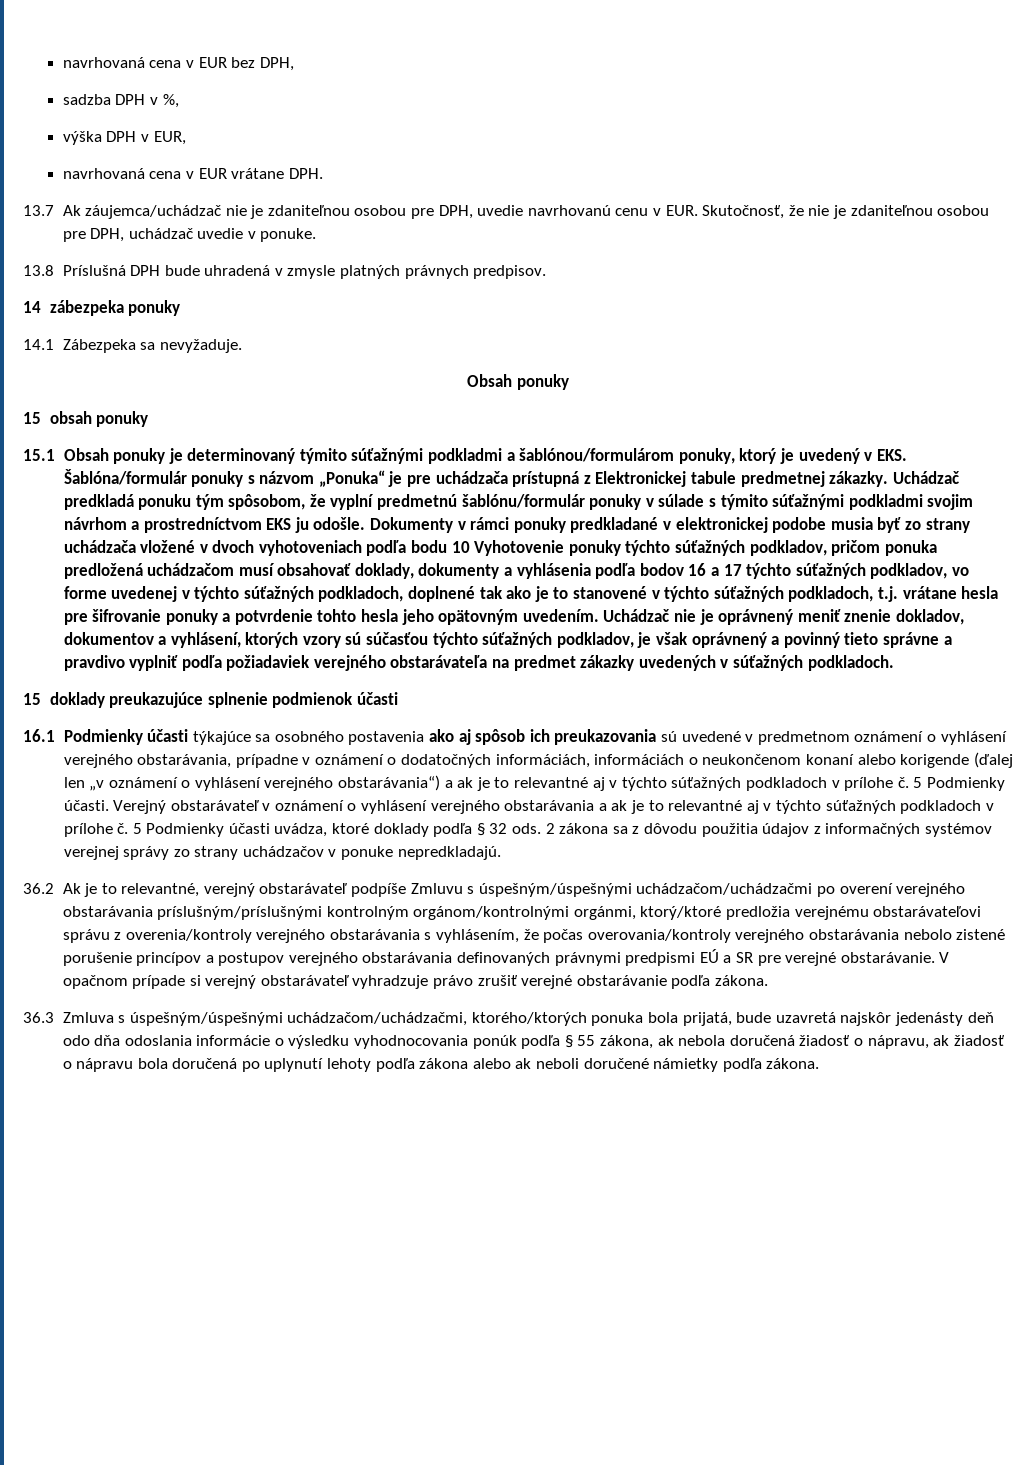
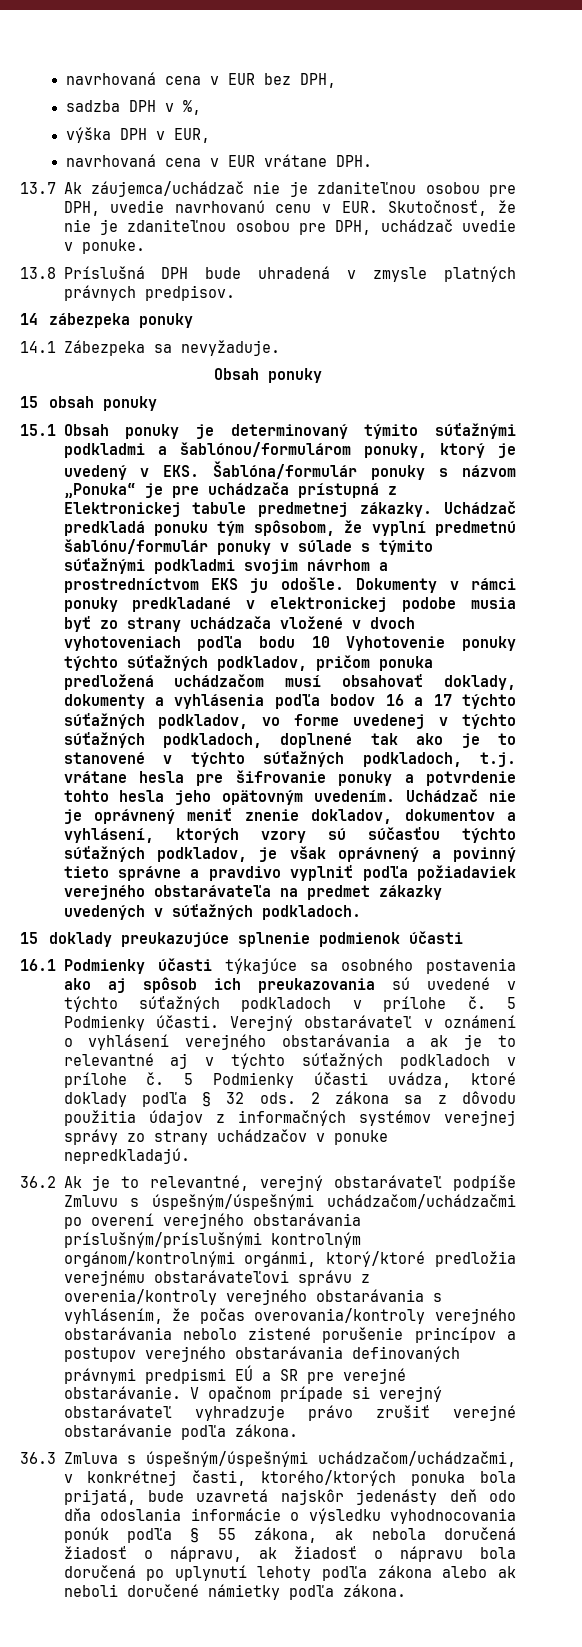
- 16.1 Podmienky účasti týkajúce sa osobného postavenia ako aj spôsob ich preukazovania sú uvedené v predmetnom oznámení o vyhlásení verejného obstarávania, prípadne v oznámení o dodatočných informáciách, informáciách o neukončenom konaní alebo korigende (ďalej len „v oznámení o vyhlásení verejného obstarávania“) a ak je to relevantné aj v týchto súťažných podkladoch v prílohe č.
+ 16.1 Podmienky účasti týkajúce sa osobného postavenia ako aj spôsob ich preukazovania sú uvedené v týchto súťažných podkladoch v prílohe č.
- 36.3 Zmluva s úspešným/úspešnými uchádzačom/uchádzačmi, ktorého/ktorých ponuka bola prijatá, bude uzavretá najskôr jedenásty deň odo dňa odoslania informácie o výsledku vyhodnocovania ponúk podľa § 55 zákona, ak nebola doručená žiadosť o nápravu, ak žiadosť o nápravu bola doručená po uplynutí lehoty podľa zákona alebo ak neboli doručené námietky podľa zákona.
+ 36.3 Zmluva s úspešným/úspešnými uchádzačom/uchádzačmi, v konkrétnej časti, ktorého/ktorých ponuka bola prijatá, bude uzavretá najskôr jedenásty deň odo dňa odoslania informácie o výsledku vyhodnocovania ponúk podľa § 55 zákona, ak nebola doručená žiadosť o nápravu, ak žiadosť o nápravu bola doručená po uplynutí lehoty podľa zákona alebo ak neboli doručené námietky podľa zákona.

